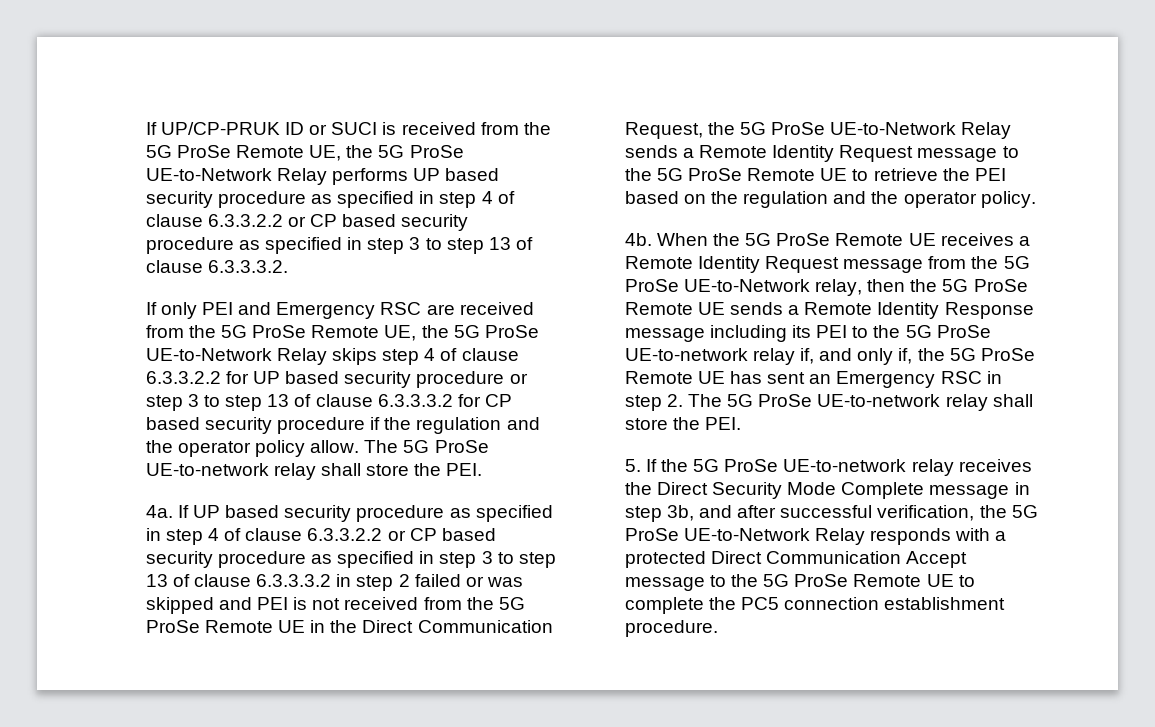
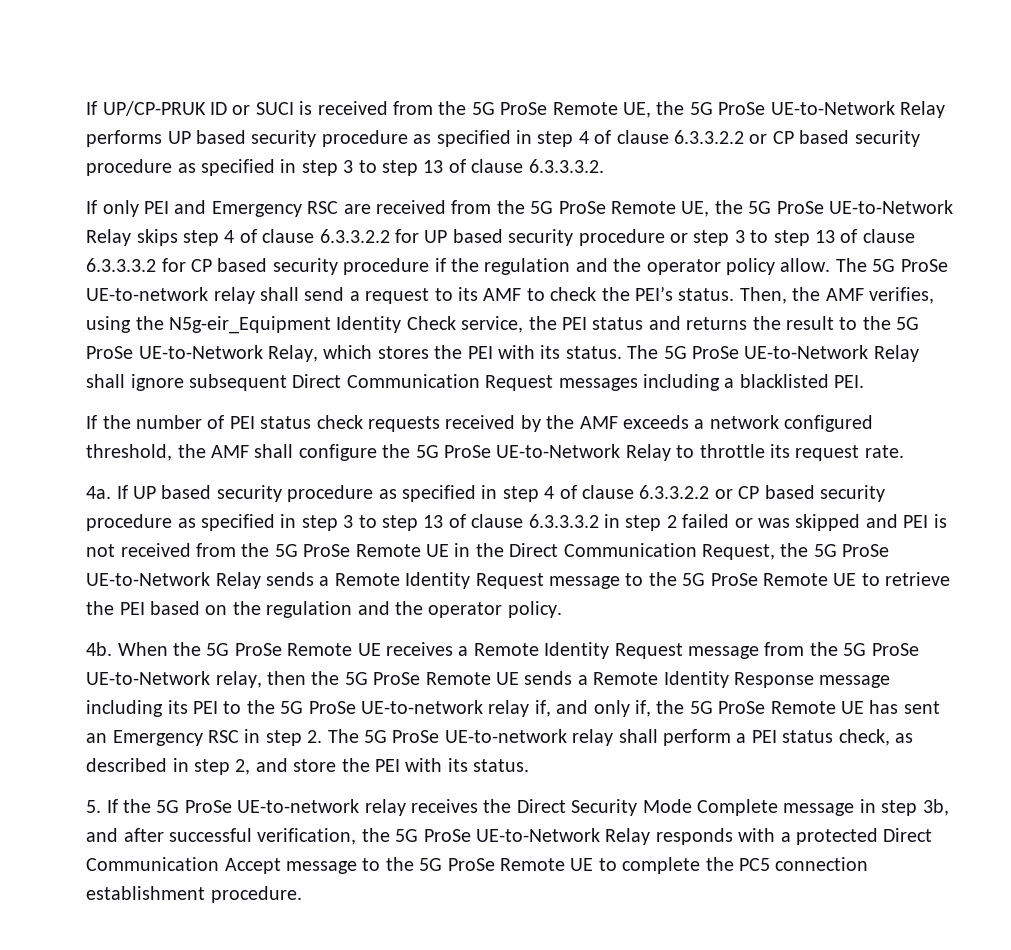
- If only PEI and Emergency RSC are received from the 5G ProSe Remote UE, the 5G ProSe UE-to-Network Relay skips step 4 of clause 6.3.3.2.2 for UP based security procedure or step 3 to step 13 of clause 6.3.3.3.2 for CP based security procedure if the regulation and the operator policy allow. The 5G ProSe UE-to-network relay shall store the PEI.
+ If only PEI and Emergency RSC are received from the 5G ProSe Remote UE, the 5G ProSe UE-to-Network Relay skips step 4 of clause 6.3.3.2.2 for UP based security procedure or step 3 to step 13 of clause 6.3.3.3.2 for CP based security procedure if the regulation and the operator policy allow. The 5G ProSe UE-to-network relay shall send a request to its AMF to check the PEI’s status. Then, the AMF verifies, using the N5g-eir_Equipment Identity Check service, the PEI status and returns the result to the 5G ProSe UE-to-Network Relay, which stores the PEI with its status. The 5G ProSe UE-to-Network Relay shall ignore subsequent Direct Communication Request messages including a blacklisted PEI.
+ If the number of PEI status check requests received by the AMF exceeds a network configured threshold, the AMF shall configure the 5G ProSe UE-to-Network Relay to throttle its request rate.
- When the 5G ProSe Remote UE receives a Remote Identity Request message from the 5G ProSe UE-to-Network relay, then the 5G ProSe Remote UE sends a Remote Identity Response message including its PEI to the 5G ProSe UE-to-network relay if, and only if, the 5G ProSe Remote UE has sent an Emergency RSC in step 2. The 5G ProSe UE-to-network relay shall store the PEI.
+ When the 5G ProSe Remote UE receives a Remote Identity Request message from the 5G ProSe UE-to-Network relay, then the 5G ProSe Remote UE sends a Remote Identity Response message including its PEI to the 5G ProSe UE-to-network relay if, and only if, the 5G ProSe Remote UE has sent an Emergency RSC in step 2. The 5G ProSe UE-to-network relay shall perform a PEI status check, as described in step 2, and store the PEI with its status.

